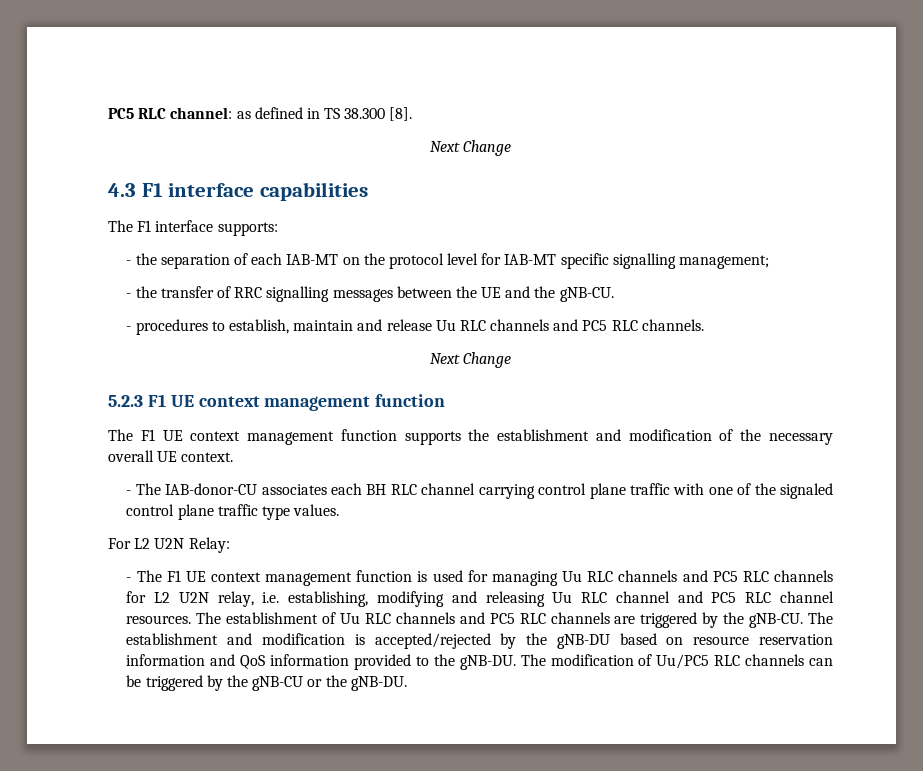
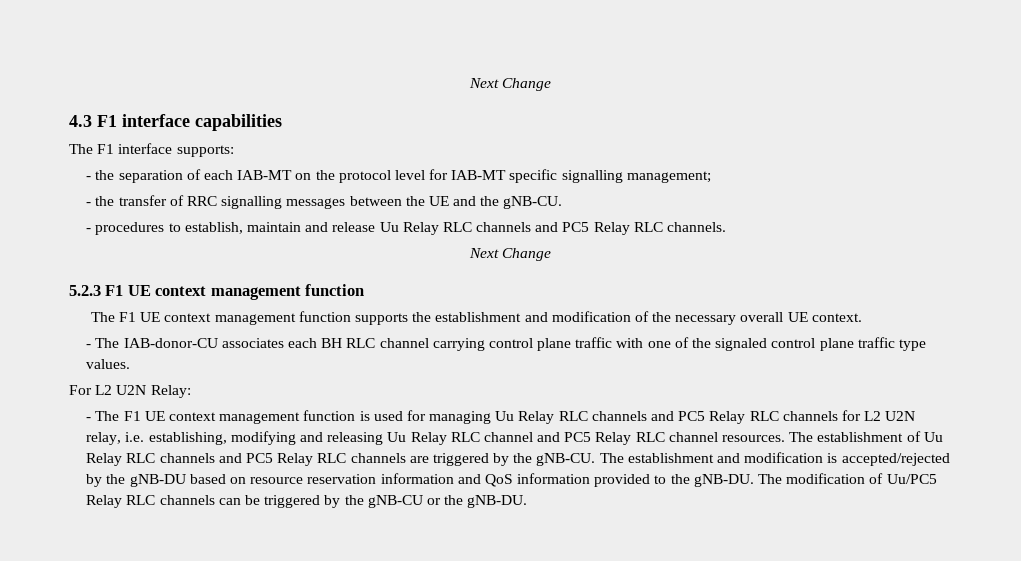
- PC5 RLC channel: as defined in TS 38.300 [8].
- - procedures to establish, maintain and release Uu RLC channels and PC5 RLC channels.
+ - procedures to establish, maintain and release Uu Relay RLC channels and PC5 Relay RLC channels.
- - The F1 UE context management function is used for managing Uu RLC channels and PC5 RLC channels for L2 U2N relay, i.e. establishing, modifying and releasing Uu RLC channel and PC5 RLC channel resources.
+ - The F1 UE context management function is used for managing Uu Relay RLC channels and PC5 Relay RLC channels for L2 U2N relay, i.e. establishing, modifying and releasing Uu Relay RLC channel and PC5 Relay RLC channel resources.
- The establishment of Uu RLC channels and PC5 RLC channels are triggered by the gNB-CU.
+ The establishment of Uu Relay RLC channels and PC5 Relay RLC channels are triggered by the gNB-CU.
- The modification of Uu/PC5 RLC channels can be triggered by the gNB-CU or the gNB-DU.
+ The modification of Uu/PC5 Relay RLC channels can be triggered by the gNB-CU or the gNB-DU.

